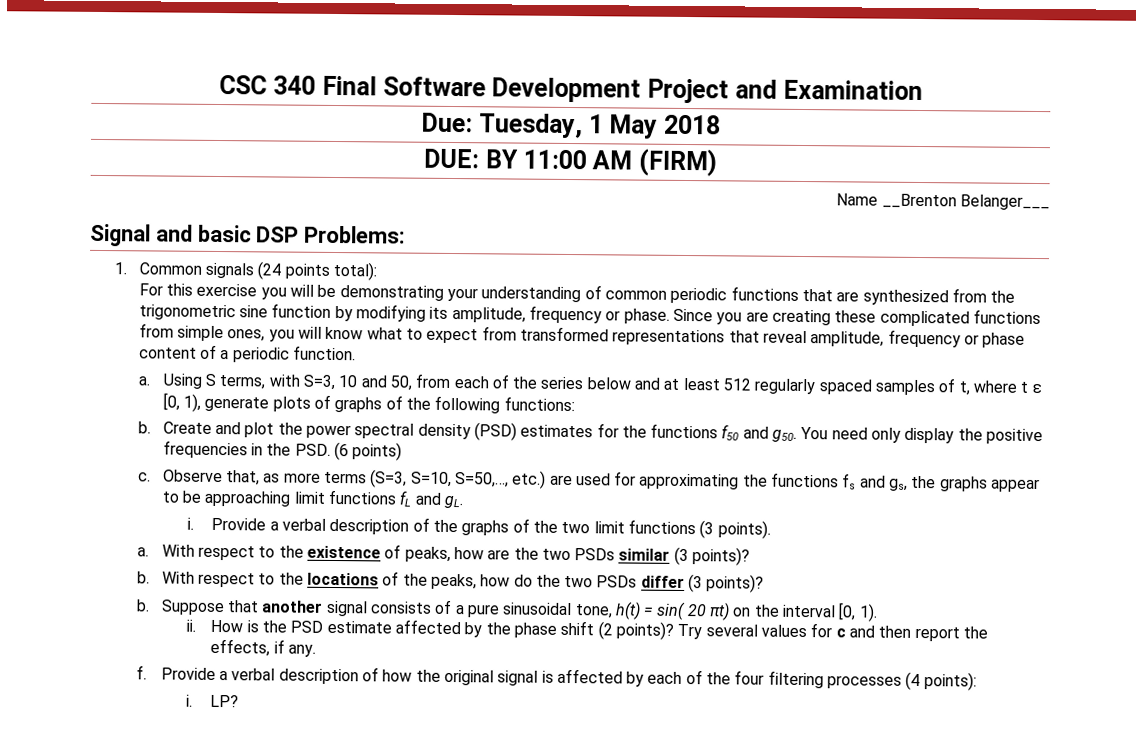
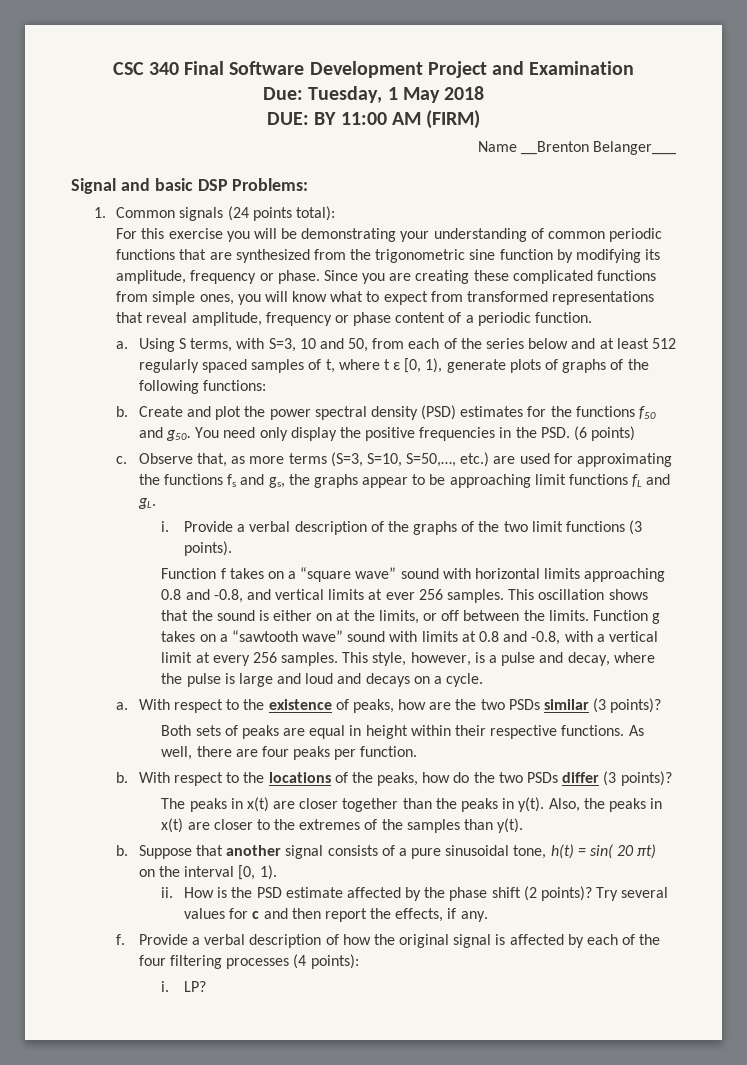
+ Function f takes on a “square wave” sound with horizontal limits approaching 0.8 and -0.8, and vertical limits at ever 256 samples. This oscillation shows that the sound is either on at the limits, or off between the limits. Function g takes on a “sawtooth wave” sound with limits at 0.8 and -0.8, with a vertical limit at every 256 samples. This style, however, is a pulse and decay, where the pulse is large and loud and decays on a cycle.
+ Both sets of peaks are equal in height within their respective functions. As well, there are four peaks per function.
+ The peaks in x(t) are closer together than the peaks in y(t). Also, the peaks in x(t) are closer to the extremes of the samples than y(t).

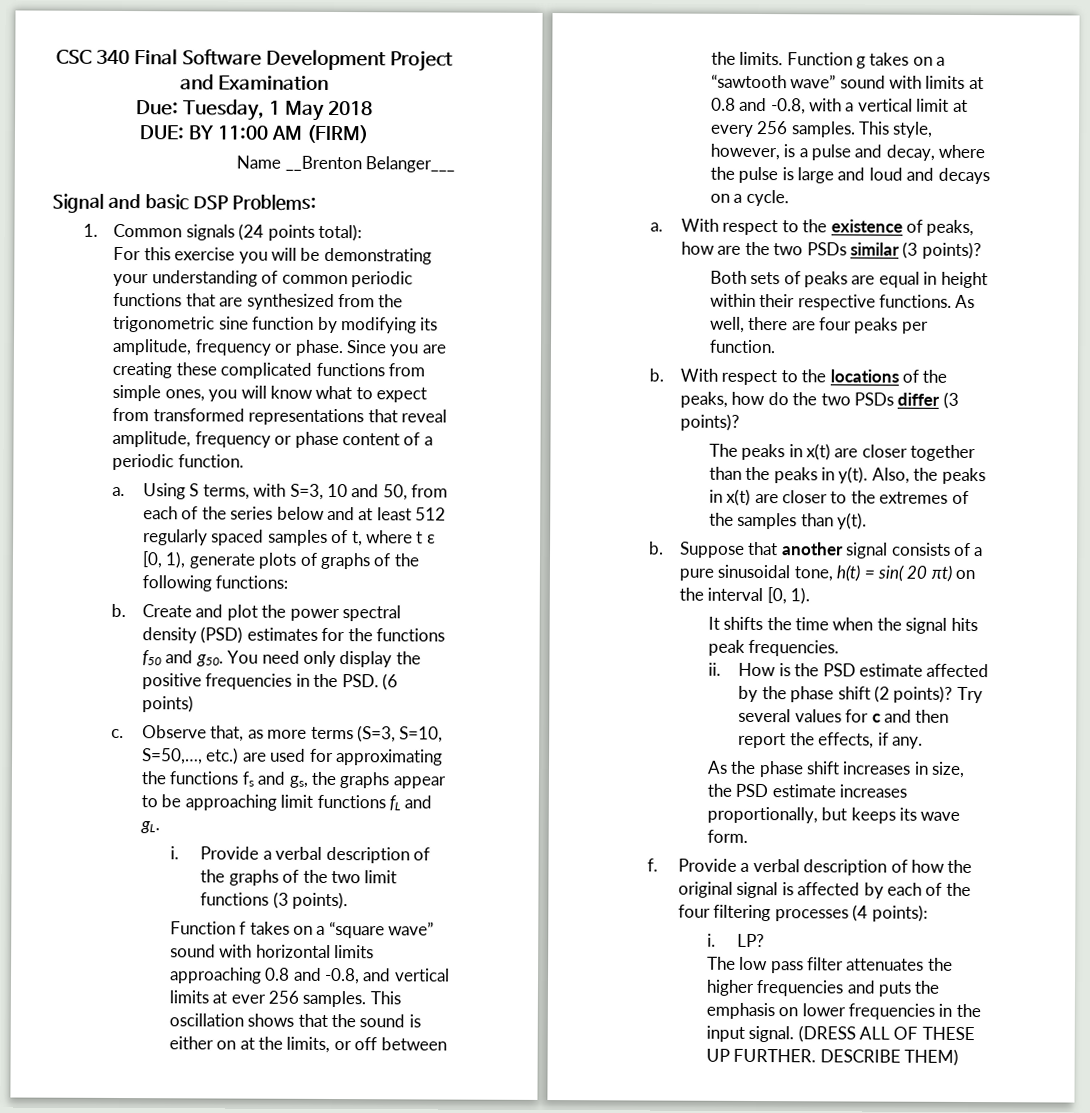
+ It shifts the time when the signal hits peak frequencies.
+ As the phase shift increases in size, the PSD estimate increases proportionally, but keeps its wave form.
+ The low pass filter attenuates the higher frequencies and puts the emphasis on lower frequencies in the input signal. (DRESS ALL OF THESE UP FURTHER. DESCRIBE THEM)

